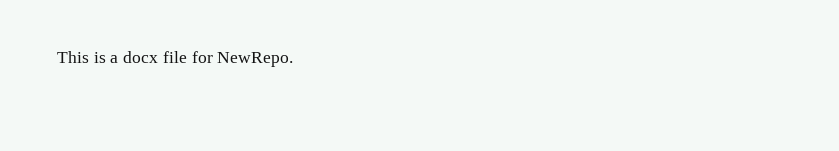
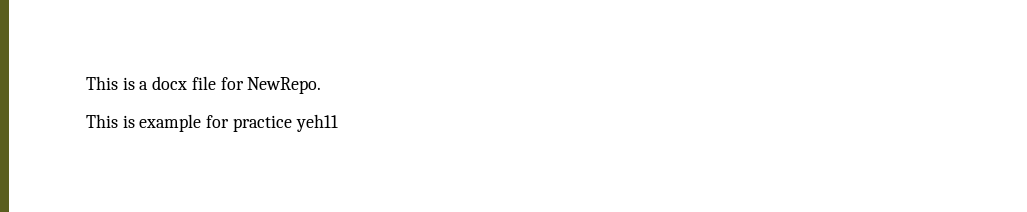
+ This is example for practice yeh11

